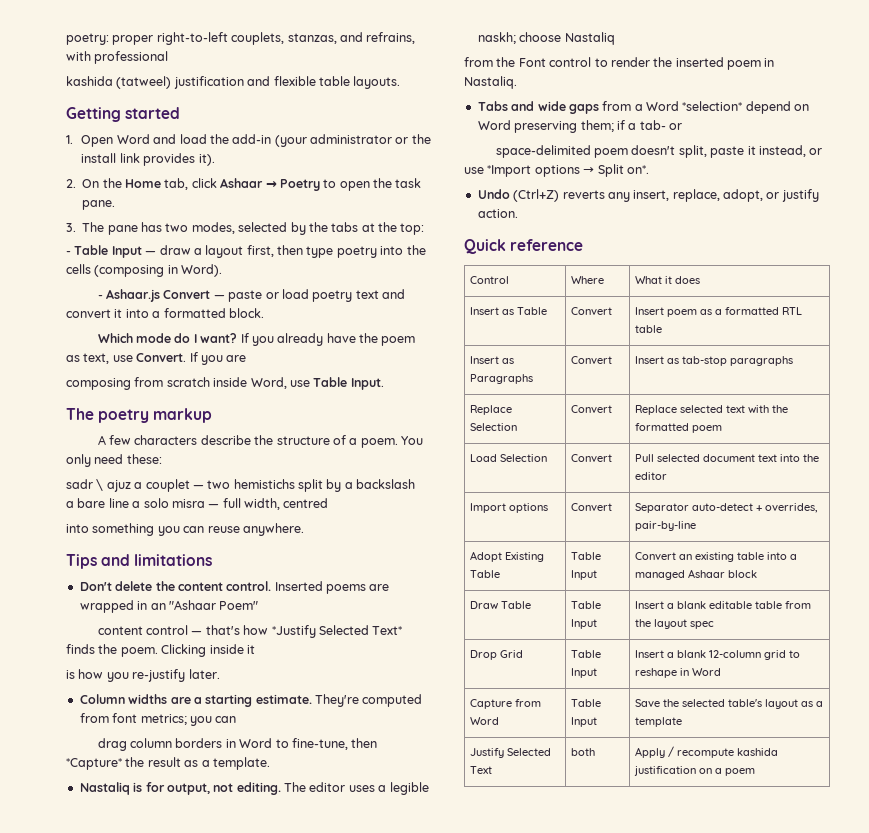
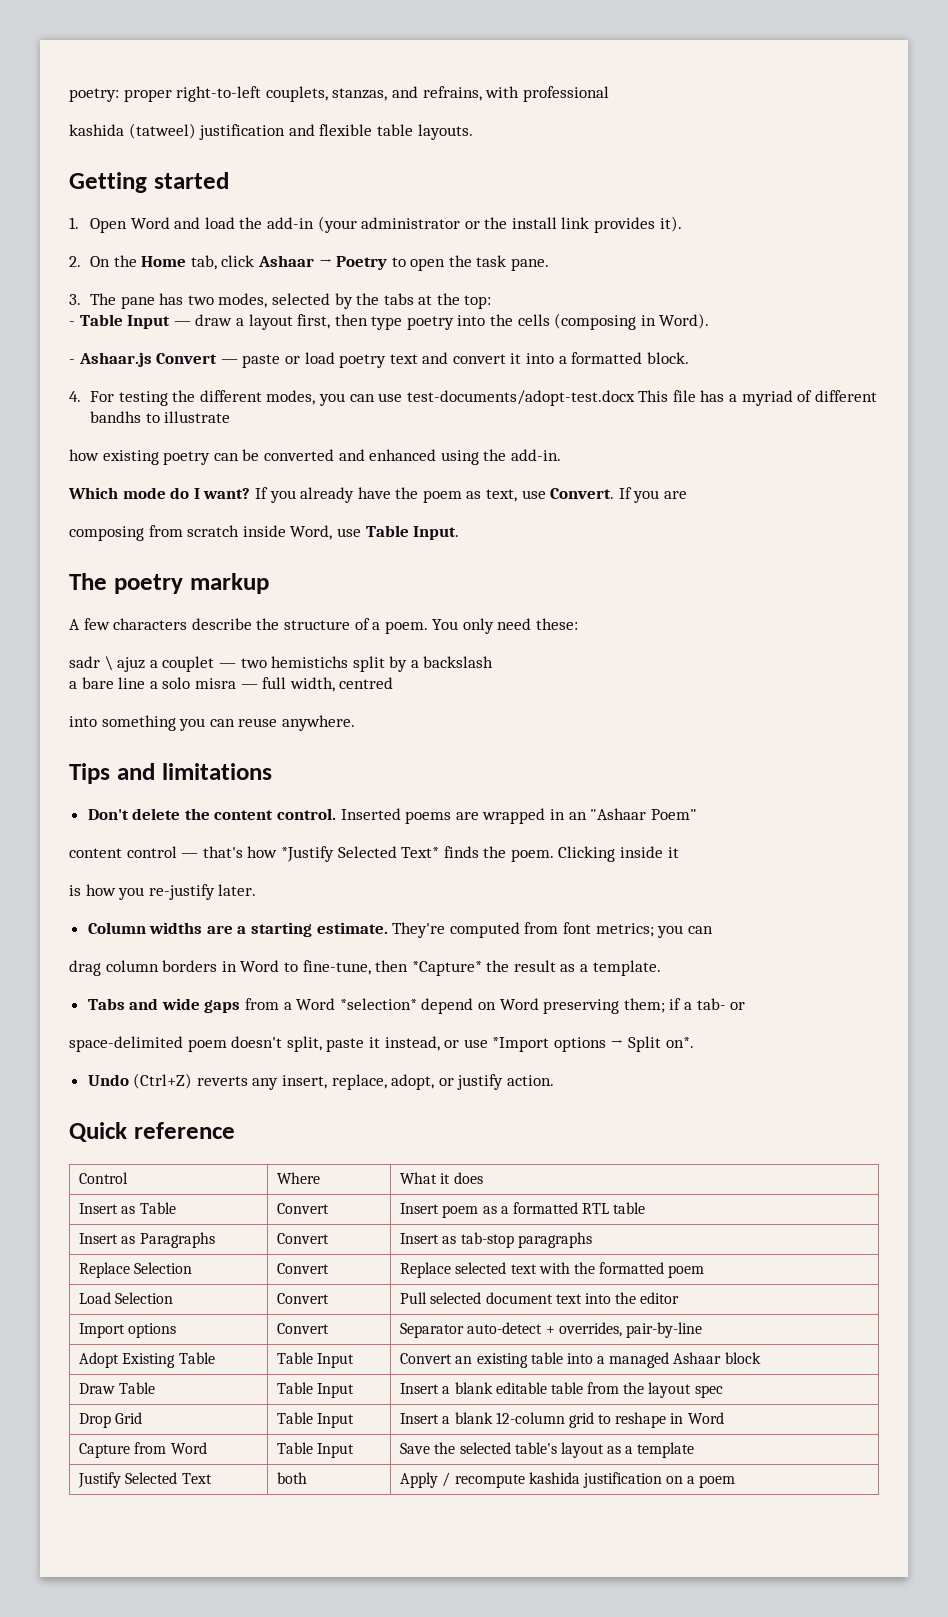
+ 4. For testing the different modes, you can use test-documents/adopt-test.docx This file has a myriad of different bandhs to illustrate
+ how existing poetry can be converted and enhanced using the add-in.
- Nastaliq is for output, not editing. The editor uses a legible naskh; choose Nastaliq
- from the Font control to render the inserted poem in Nastaliq.

